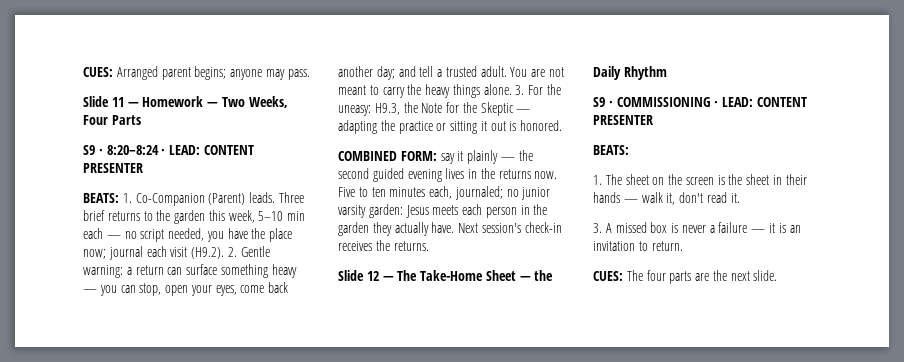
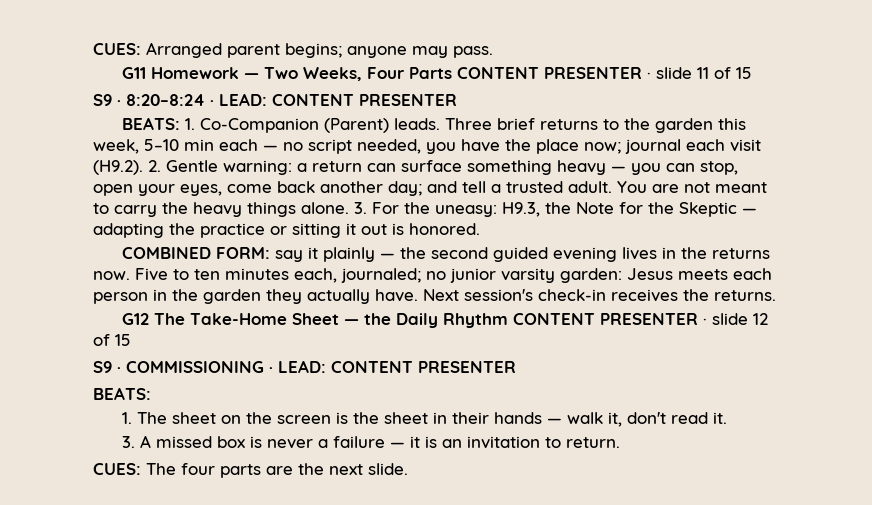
- Slide 11 — Homework — Two Weeks, Four Parts
+ G11 Homework — Two Weeks, Four Parts CONTENT PRESENTER · slide 11 of 15
- Slide 12 — The Take-Home Sheet — the Daily Rhythm
+ G12 The Take-Home Sheet — the Daily Rhythm CONTENT PRESENTER · slide 12 of 15

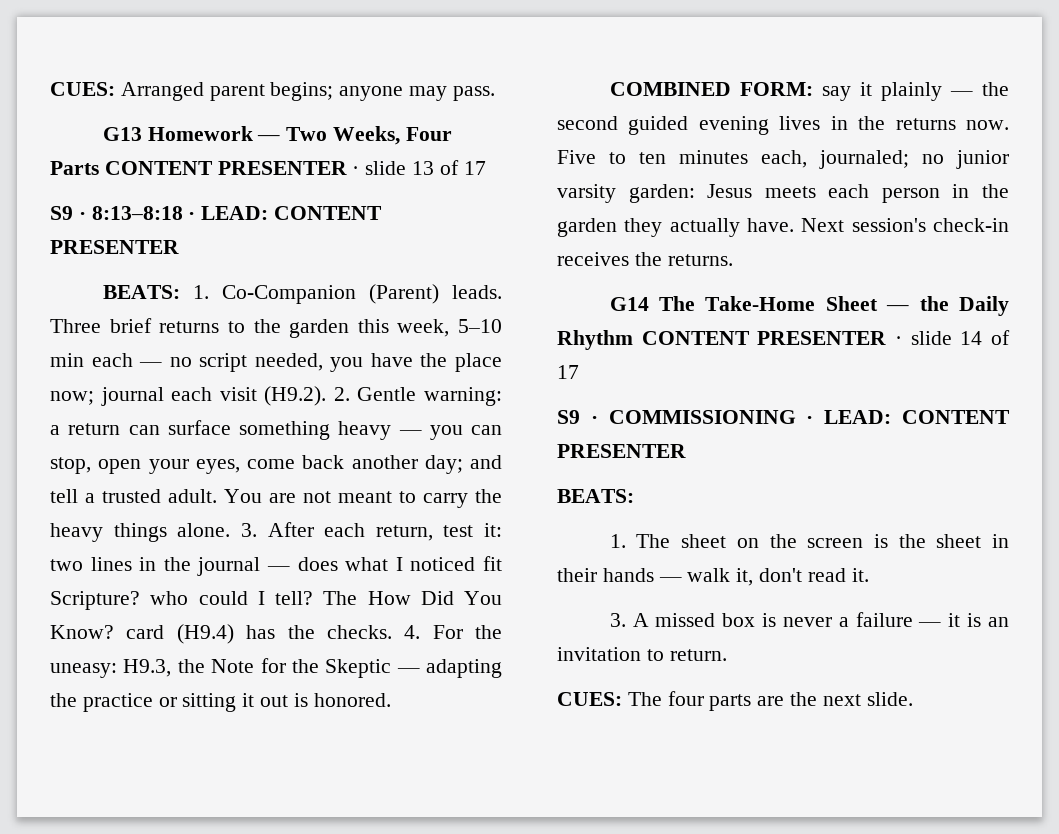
- G11 Homework — Two Weeks, Four Parts CONTENT PRESENTER · slide 11 of 15
- S9 · 8:20–8:24 · LEAD: CONTENT PRESENTER
+ G13 Homework — Two Weeks, Four Parts CONTENT PRESENTER · slide 13 of 17
+ S9 · 8:13–8:18 · LEAD: CONTENT PRESENTER
- 3. For the uneasy: H9.3, the Note for the Skeptic — adapting the practice or sitting it out is honored.
+ 3. After each return, test it: two lines in the journal — does what I noticed fit Scripture? who could I tell? The How Did You Know? card (H9.4) has the checks. 4. For the uneasy: H9.3, the Note for the Skeptic — adapting the practice or sitting it out is honored.
- G12 The Take-Home Sheet — the Daily Rhythm CONTENT PRESENTER · slide 12 of 15
+ G14 The Take-Home Sheet — the Daily Rhythm CONTENT PRESENTER · slide 14 of 17

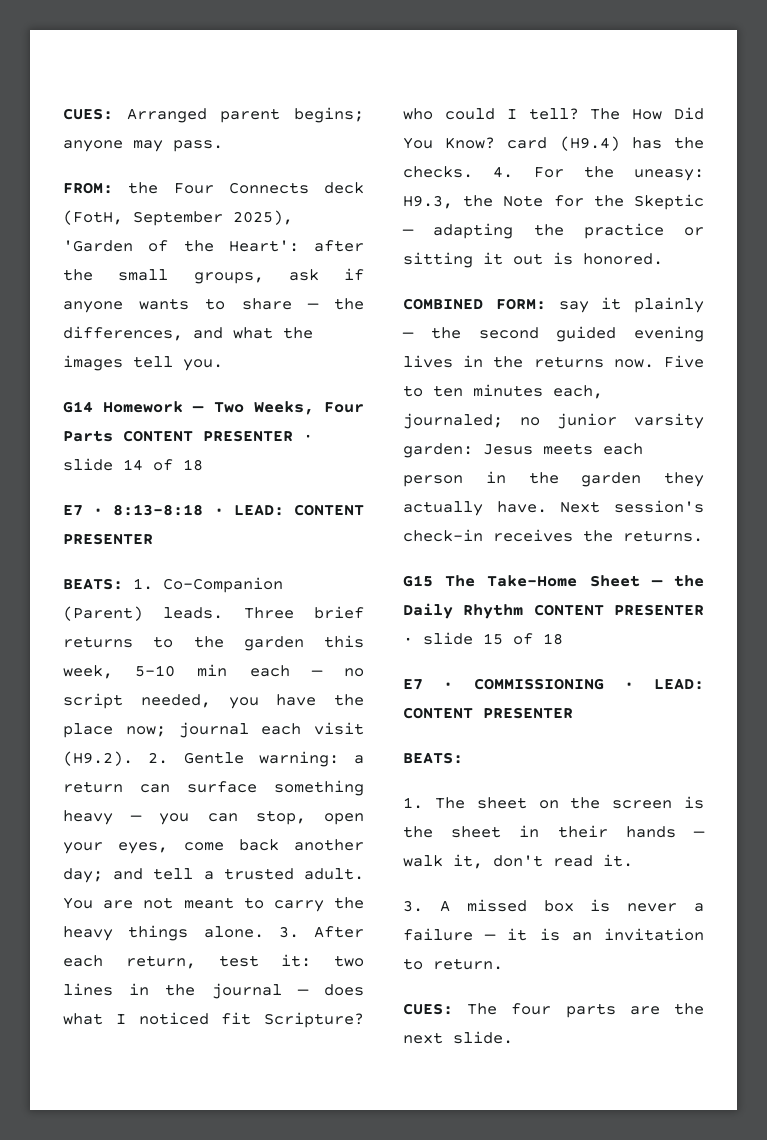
- G13 Homework — Two Weeks, Four Parts CONTENT PRESENTER · slide 13 of 17
- S9 · 8:13–8:18 · LEAD: CONTENT PRESENTER
+ FROM: the Four Connects deck (FotH, September 2025), 'Garden of the Heart': after the small groups, ask if anyone wants to share — the differences, and what the images tell you.
+ G14 Homework — Two Weeks, Four Parts CONTENT PRESENTER · slide 14 of 18
+ E7 · 8:13–8:18 · LEAD: CONTENT PRESENTER
- G14 The Take-Home Sheet — the Daily Rhythm CONTENT PRESENTER · slide 14 of 17
- S9 · COMMISSIONING · LEAD: CONTENT PRESENTER
+ G15 The Take-Home Sheet — the Daily Rhythm CONTENT PRESENTER · slide 15 of 18
+ E7 · COMMISSIONING · LEAD: CONTENT PRESENTER

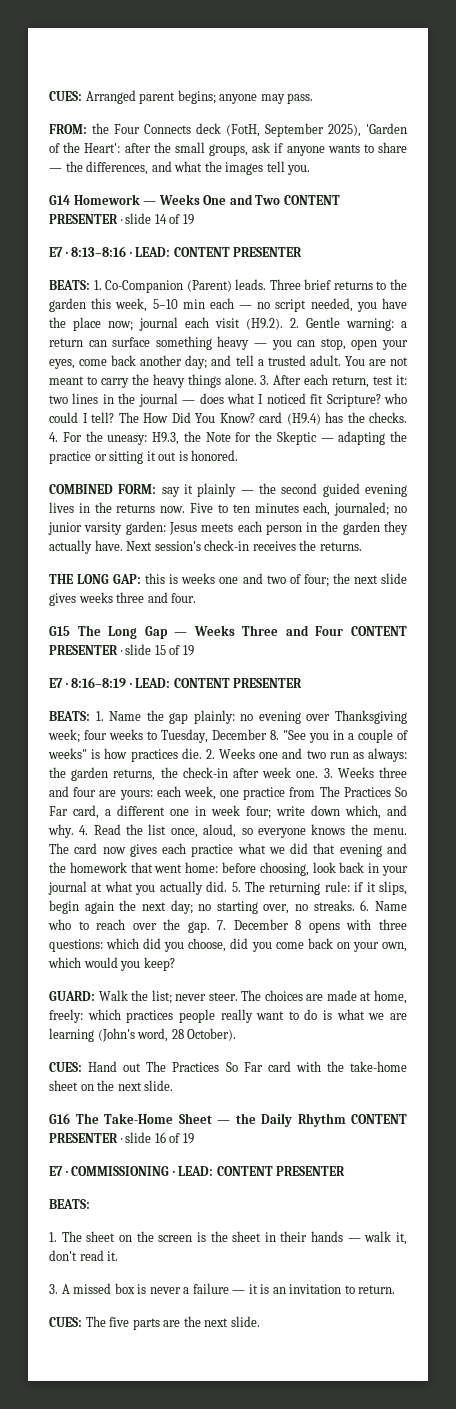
- G14 Homework — Two Weeks, Four Parts CONTENT PRESENTER · slide 14 of 18
- E7 · 8:13–8:18 · LEAD: CONTENT PRESENTER
+ G14 Homework — Weeks One and Two CONTENT PRESENTER · slide 14 of 19
+ E7 · 8:13–8:16 · LEAD: CONTENT PRESENTER
- G15 The Take-Home Sheet — the Daily Rhythm CONTENT PRESENTER · slide 15 of 18
+ THE LONG GAP: this is weeks one and two of four; the next slide gives weeks three and four.
+ G15 The Long Gap — Weeks Three and Four CONTENT PRESENTER · slide 15 of 19
+ E7 · 8:16–8:19 · LEAD: CONTENT PRESENTER
+ BEATS: 1. Name the gap plainly: no evening over Thanksgiving week; four weeks to Tuesday, December 8. "See you in a couple of weeks" is how practices die. 2. Weeks one and two run as always: the garden returns, the check-in after week one. 3. Weeks three and four are yours: each week, one practice from The Practices So Far card, a different one in week four; write down which, and why. 4. Read the list once, aloud, so everyone knows the menu. The card now gives each practice what we did that evening and the homework that went home: before choosing, look back in your journal at what you actually did. 5. The returning rule: if it slips, begin again the next day; no starting over, no streaks. 6. Name who to reach over the gap. 7. December 8 opens with three questions: which did you choose, did you come back on your own, which would you keep?
+ GUARD: Walk the list; never steer. The choices are made at home, freely: which practices people really want to do is what we are learning (John's word, 28 October).
+ CUES: Hand out The Practices So Far card with the take-home sheet on the next slide.
+ G16 The Take-Home Sheet — the Daily Rhythm CONTENT PRESENTER · slide 16 of 19
- CUES: The four parts are the next slide.
+ CUES: The five parts are the next slide.

